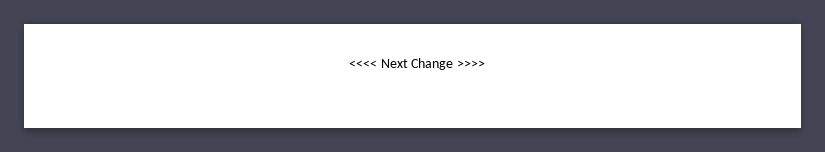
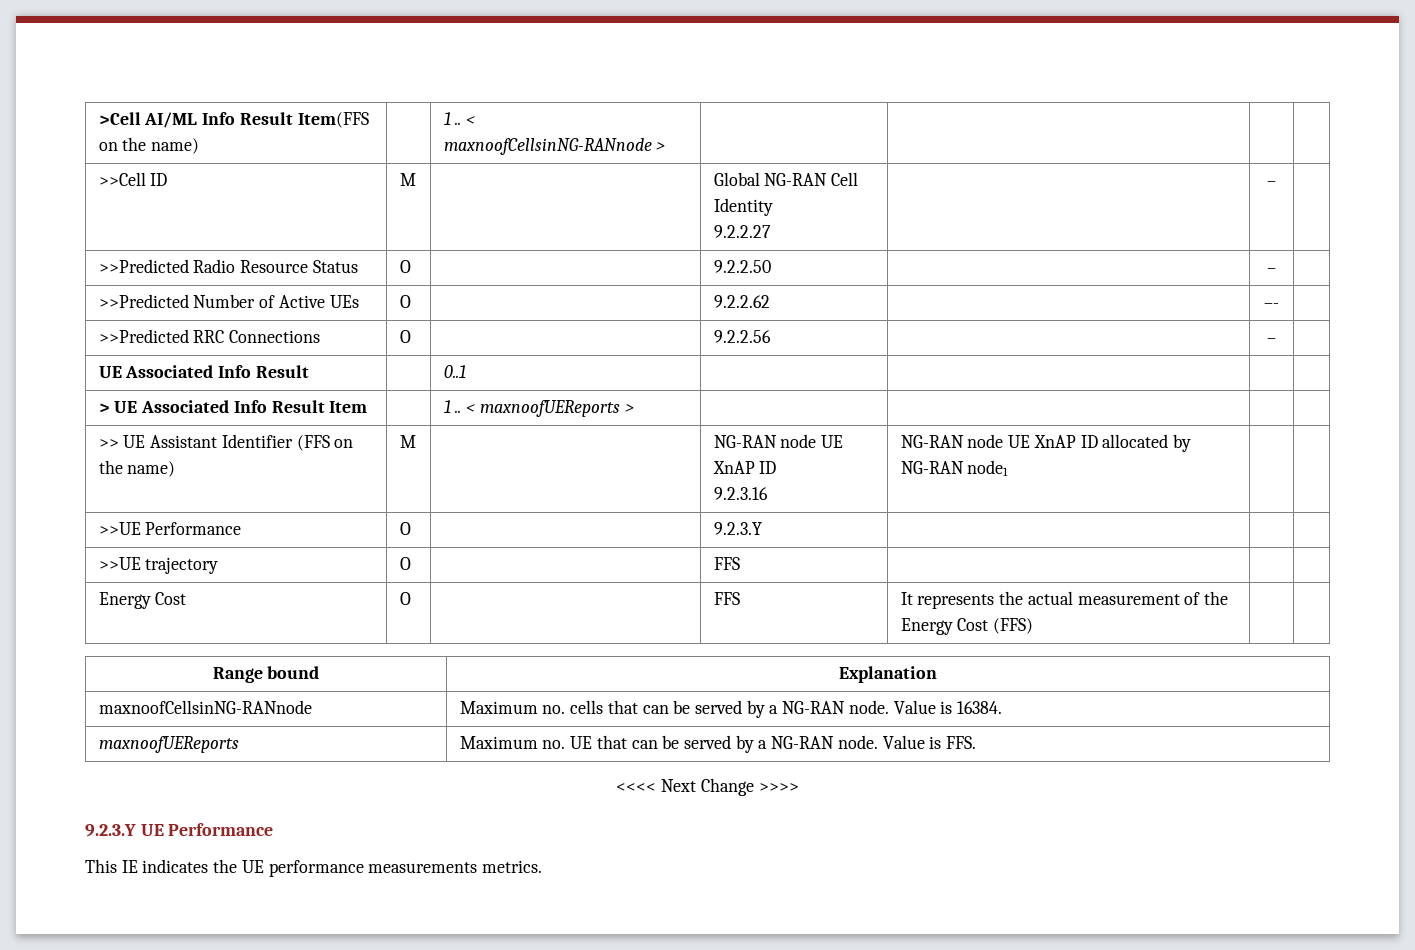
+ >Cell AI/ML Info Result Item(FFS on the name) | | 1 .. < maxnoofCellsinNG-RANnode > | | | |
+ >>Cell ID | M | | Global NG-RAN Cell Identity
+ 9.2.2.27 | | – |
+ >>Predicted Radio Resource Status | O | | 9.2.2.50 | | – |
+ >>Predicted Number of Active UEs | O | | 9.2.2.62 | | –- |
+ >>Predicted RRC Connections | O | | 9.2.2.56 | | – |
+ UE Associated Info Result | | 0..1 | | | |
+ > UE Associated Info Result Item | | 1 .. < maxnoofUEReports > | | | |
+ >> UE Assistant Identifier (FFS on the name) | M | | NG-RAN node UE XnAP ID
+ 9.2.3.16 | NG-RAN node UE XnAP ID allocated by NG-RAN node1 | |
+ >>UE Performance | O | | 9.2.3.Y | | |
+ >>UE trajectory | O | | FFS | | |
+ Energy Cost | O | | FFS | It represents the actual measurement of the Energy Cost (FFS) | |
+ Range bound | Explanation
+ maxnoofCellsinNG-RANnode | Maximum no. cells that can be served by a NG-RAN node. Value is 16384.
+ maxnoofUEReports | Maximum no. UE that can be served by a NG-RAN node. Value is FFS.
  <<<< Next Change >>>>
+ 9.2.3.Y UE Performance
+ This IE indicates the UE performance measurements metrics.

